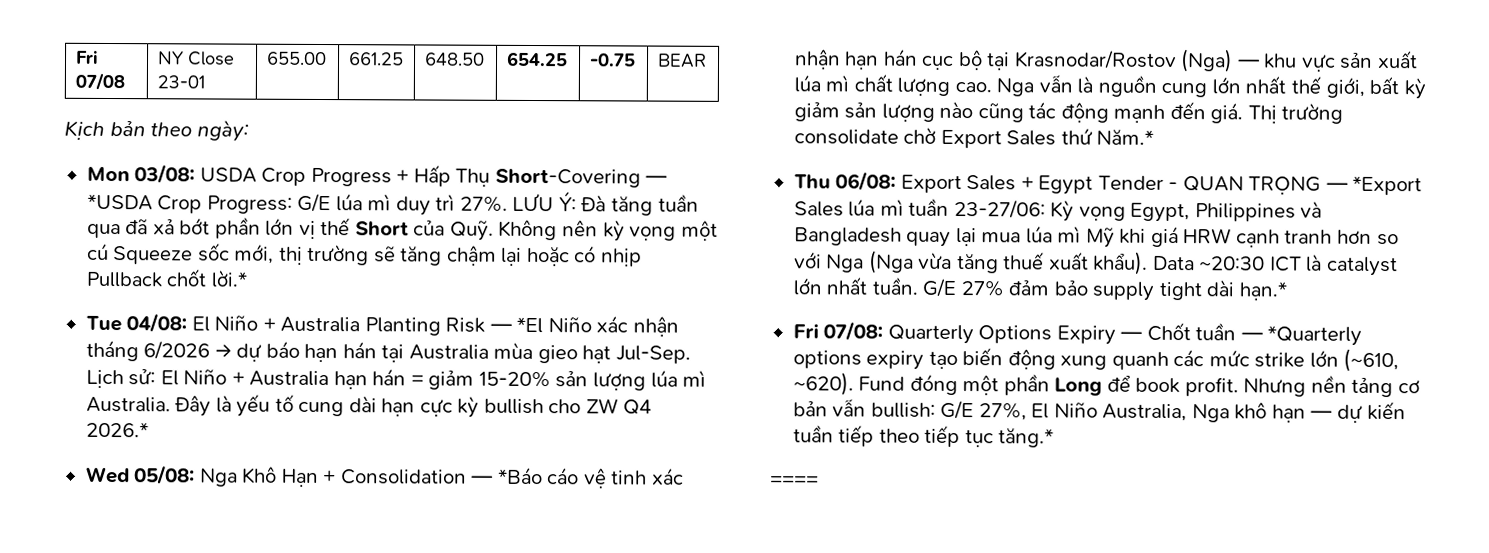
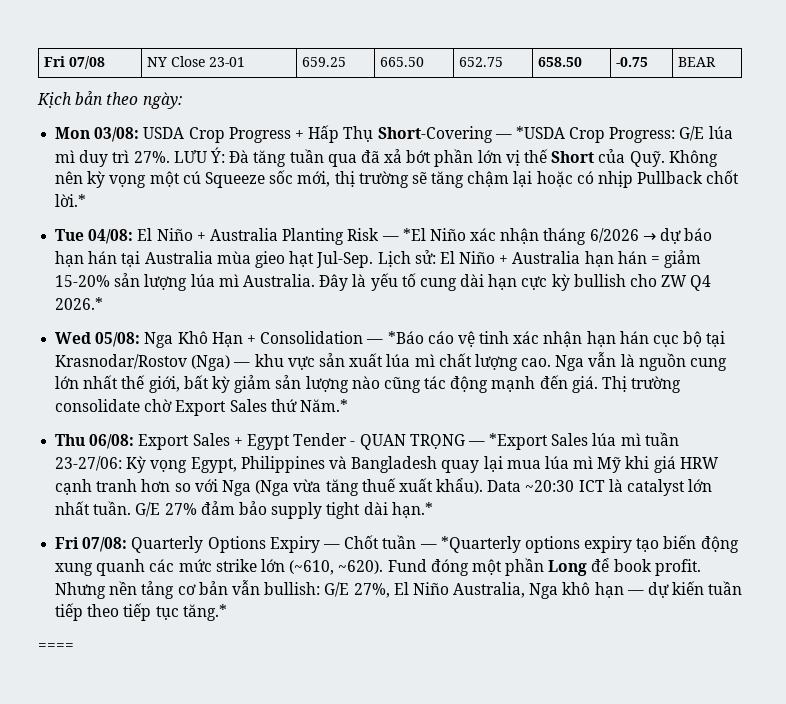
- Fri 07/08 | NY Close 23-01 | 655.00 | 661.25 | 648.50 | 654.25 | -0.75 | BEAR
+ Fri 07/08 | NY Close 23-01 | 659.25 | 665.50 | 652.75 | 658.50 | -0.75 | BEAR

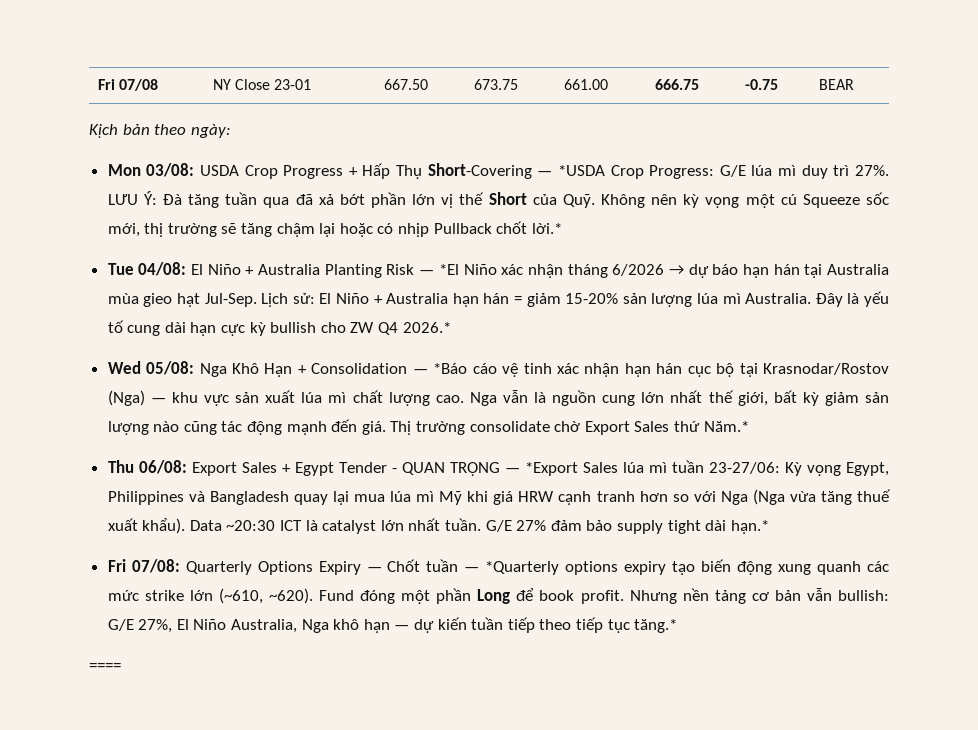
- Fri 07/08 | NY Close 23-01 | 659.25 | 665.50 | 652.75 | 658.50 | -0.75 | BEAR
+ Fri 07/08 | NY Close 23-01 | 667.50 | 673.75 | 661.00 | 666.75 | -0.75 | BEAR

